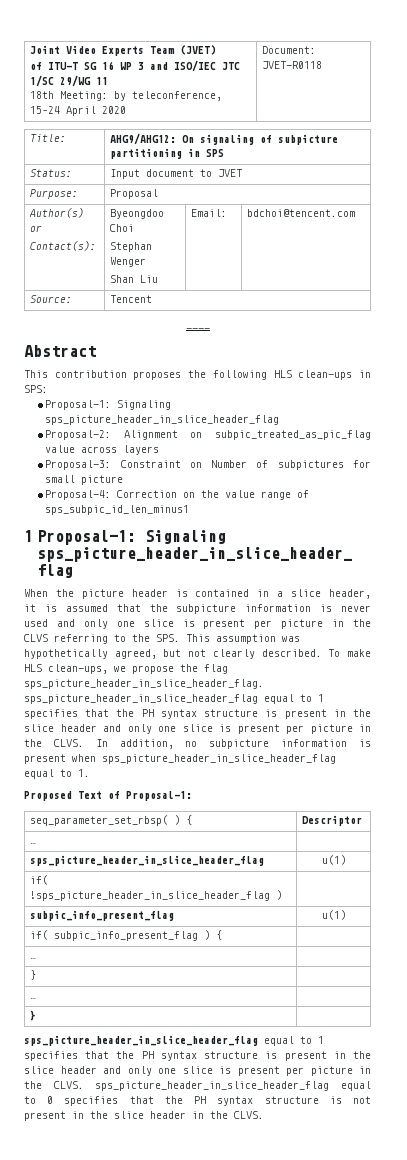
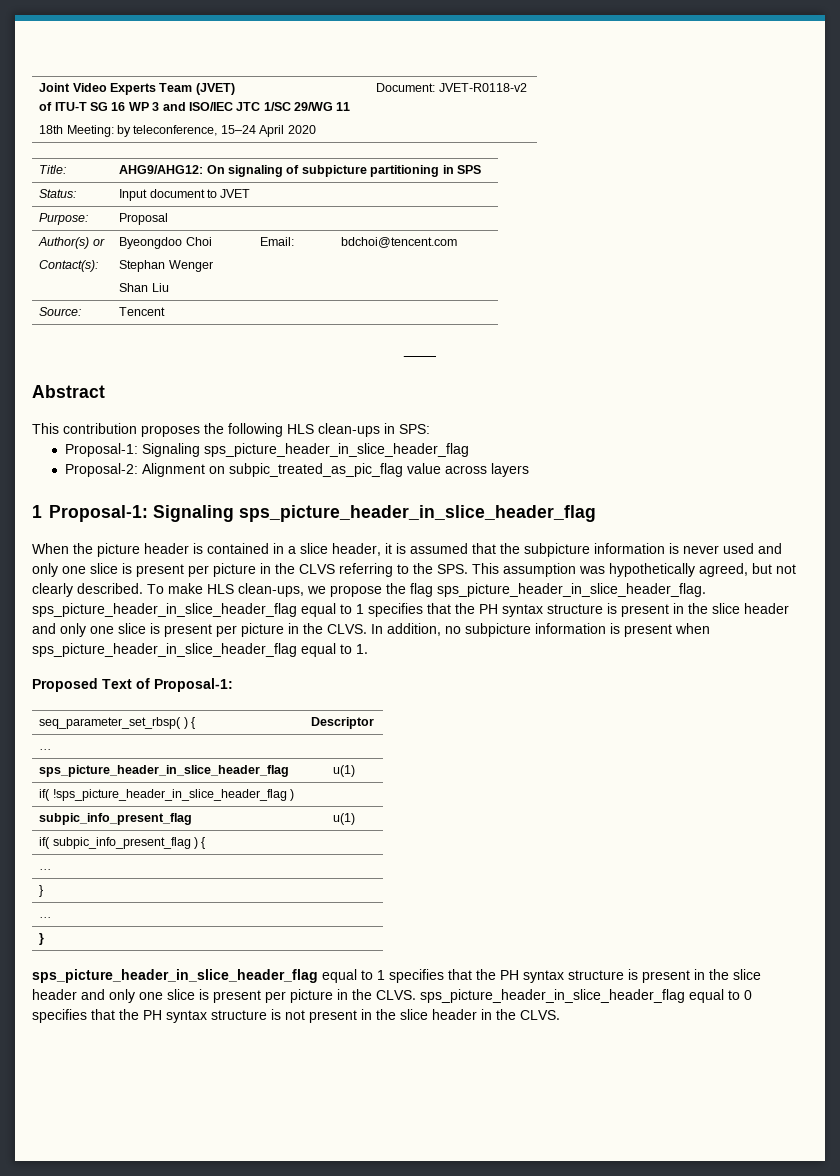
  Joint Video Experts Team (JVET)
  of ITU-T SG 16 WP 3 and ISO/IEC JTC 1/SC 29/WG 11
- 18th Meeting: by teleconference, 15–24 April 2020 | Document: JVET-R0118
+ 18th Meeting: by teleconference, 15–24 April 2020 | Document: JVET-R0118-v2
- Proposal-3: Constraint on Number of subpictures for small picture
- Proposal-4: Correction on the value range of sps_subpic_id_len_minus1

